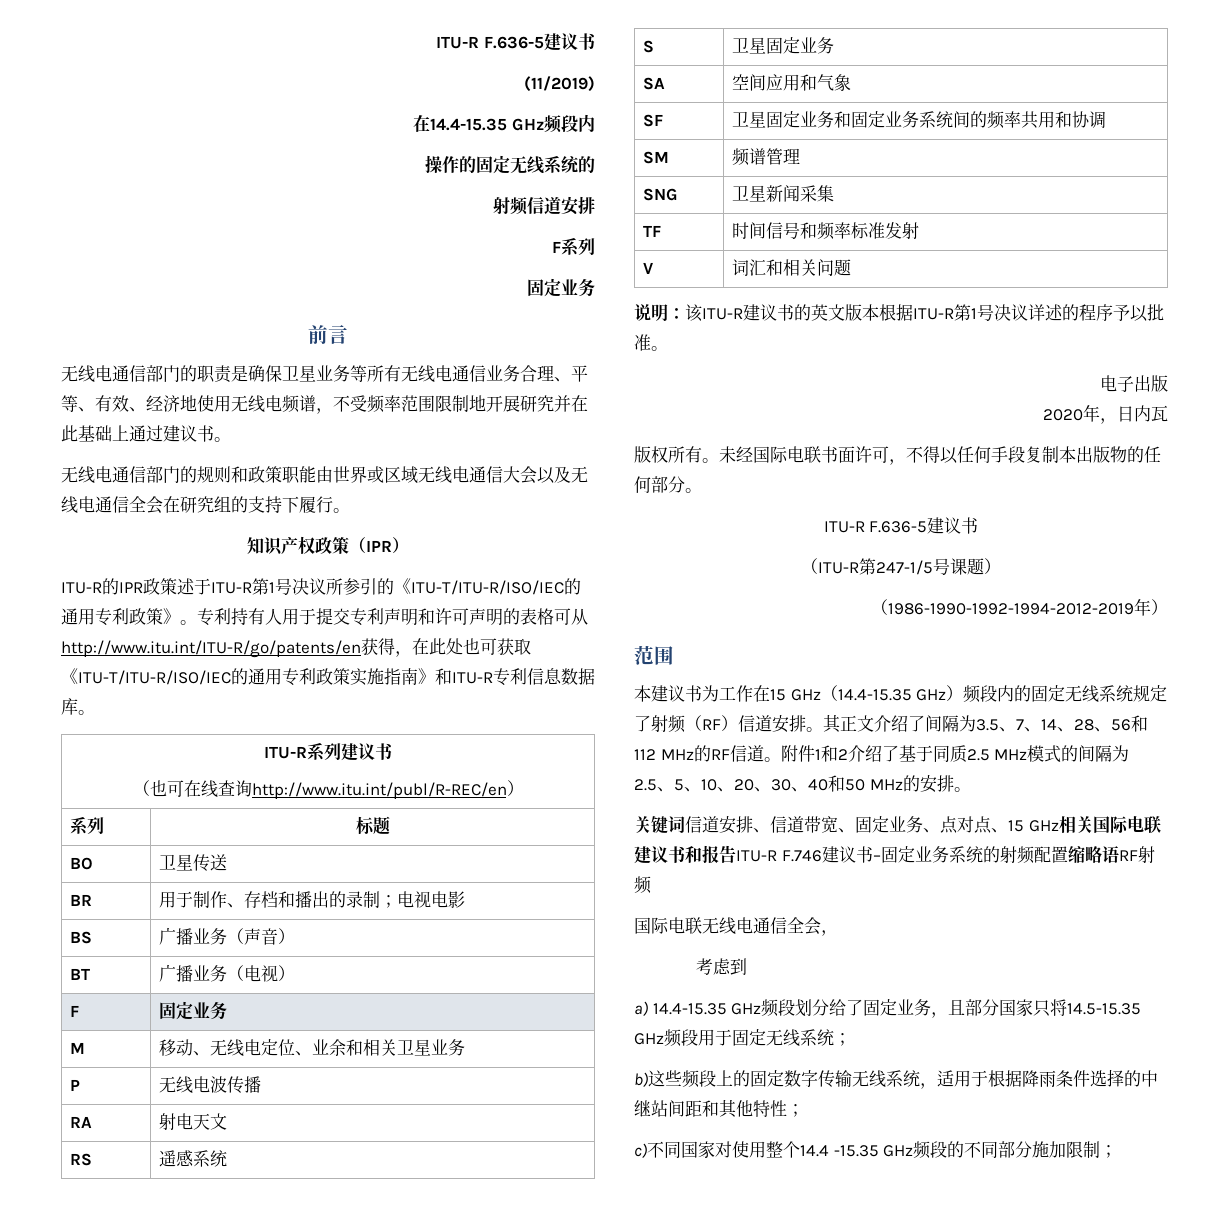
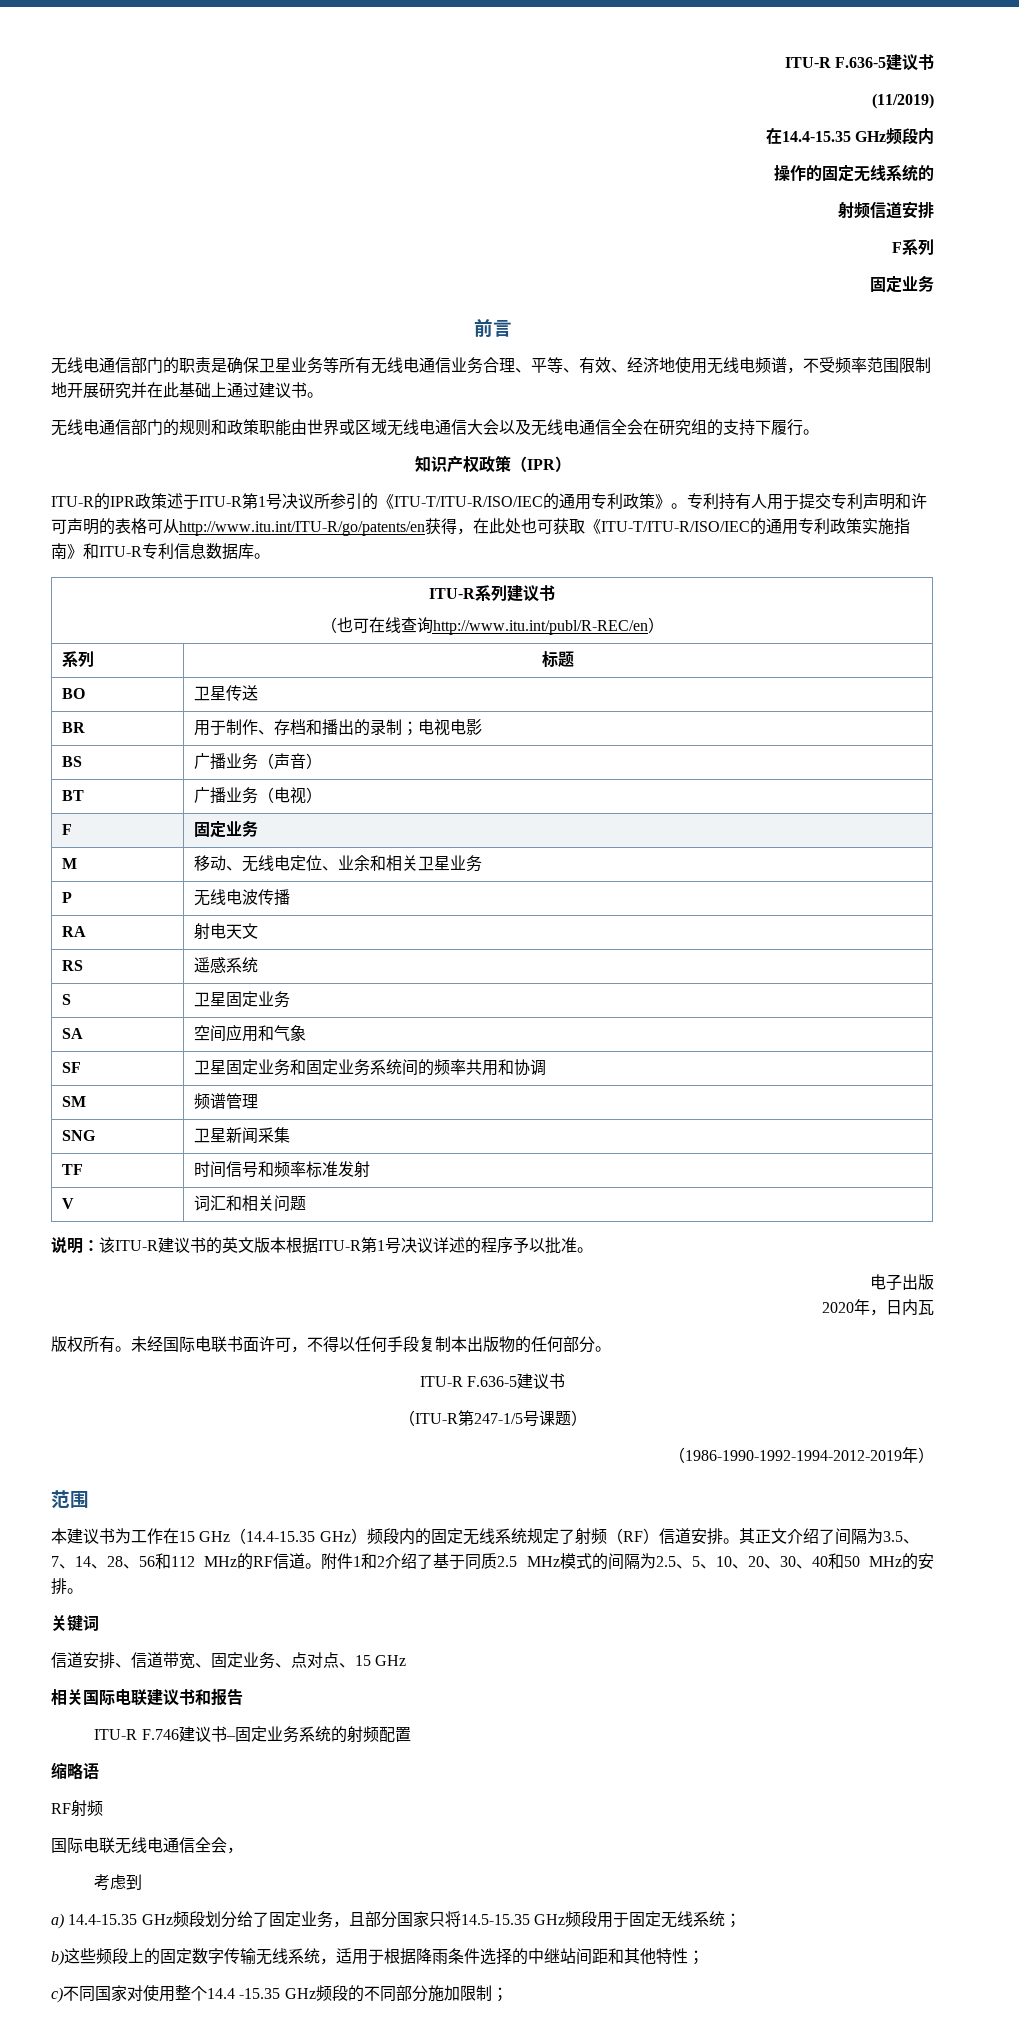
- 关键词信道安排、信道带宽、固定业务、点对点、15 GHz相关国际电联建议书和报告ITU-R F.746建议书–固定业务系统的射频配置缩略语RF射频
+ 关键词
+ 信道安排、信道带宽、固定业务、点对点、15 GHz
+ 相关国际电联建议书和报告
+ ITU-R F.746建议书–固定业务系统的射频配置
+ 缩略语
+ RF射频

